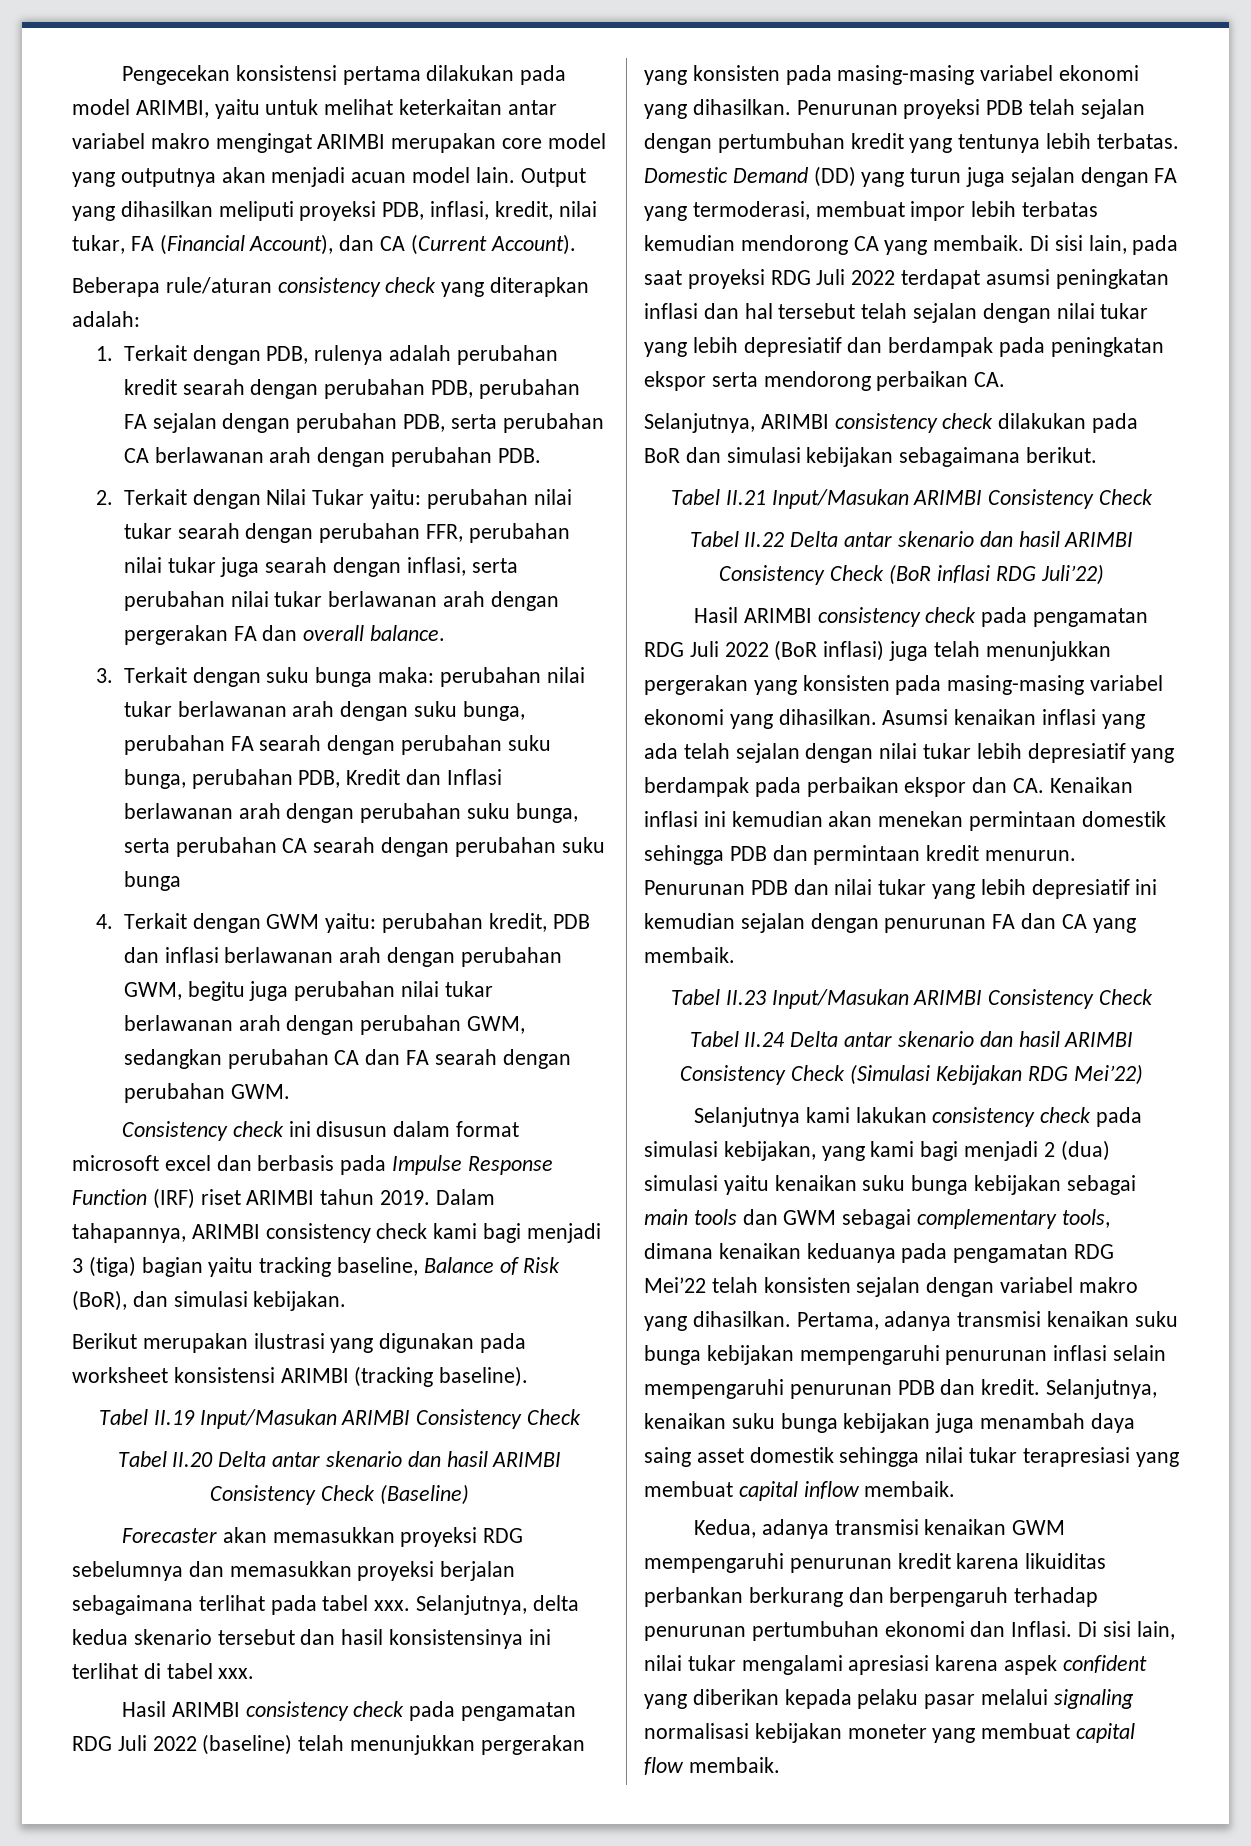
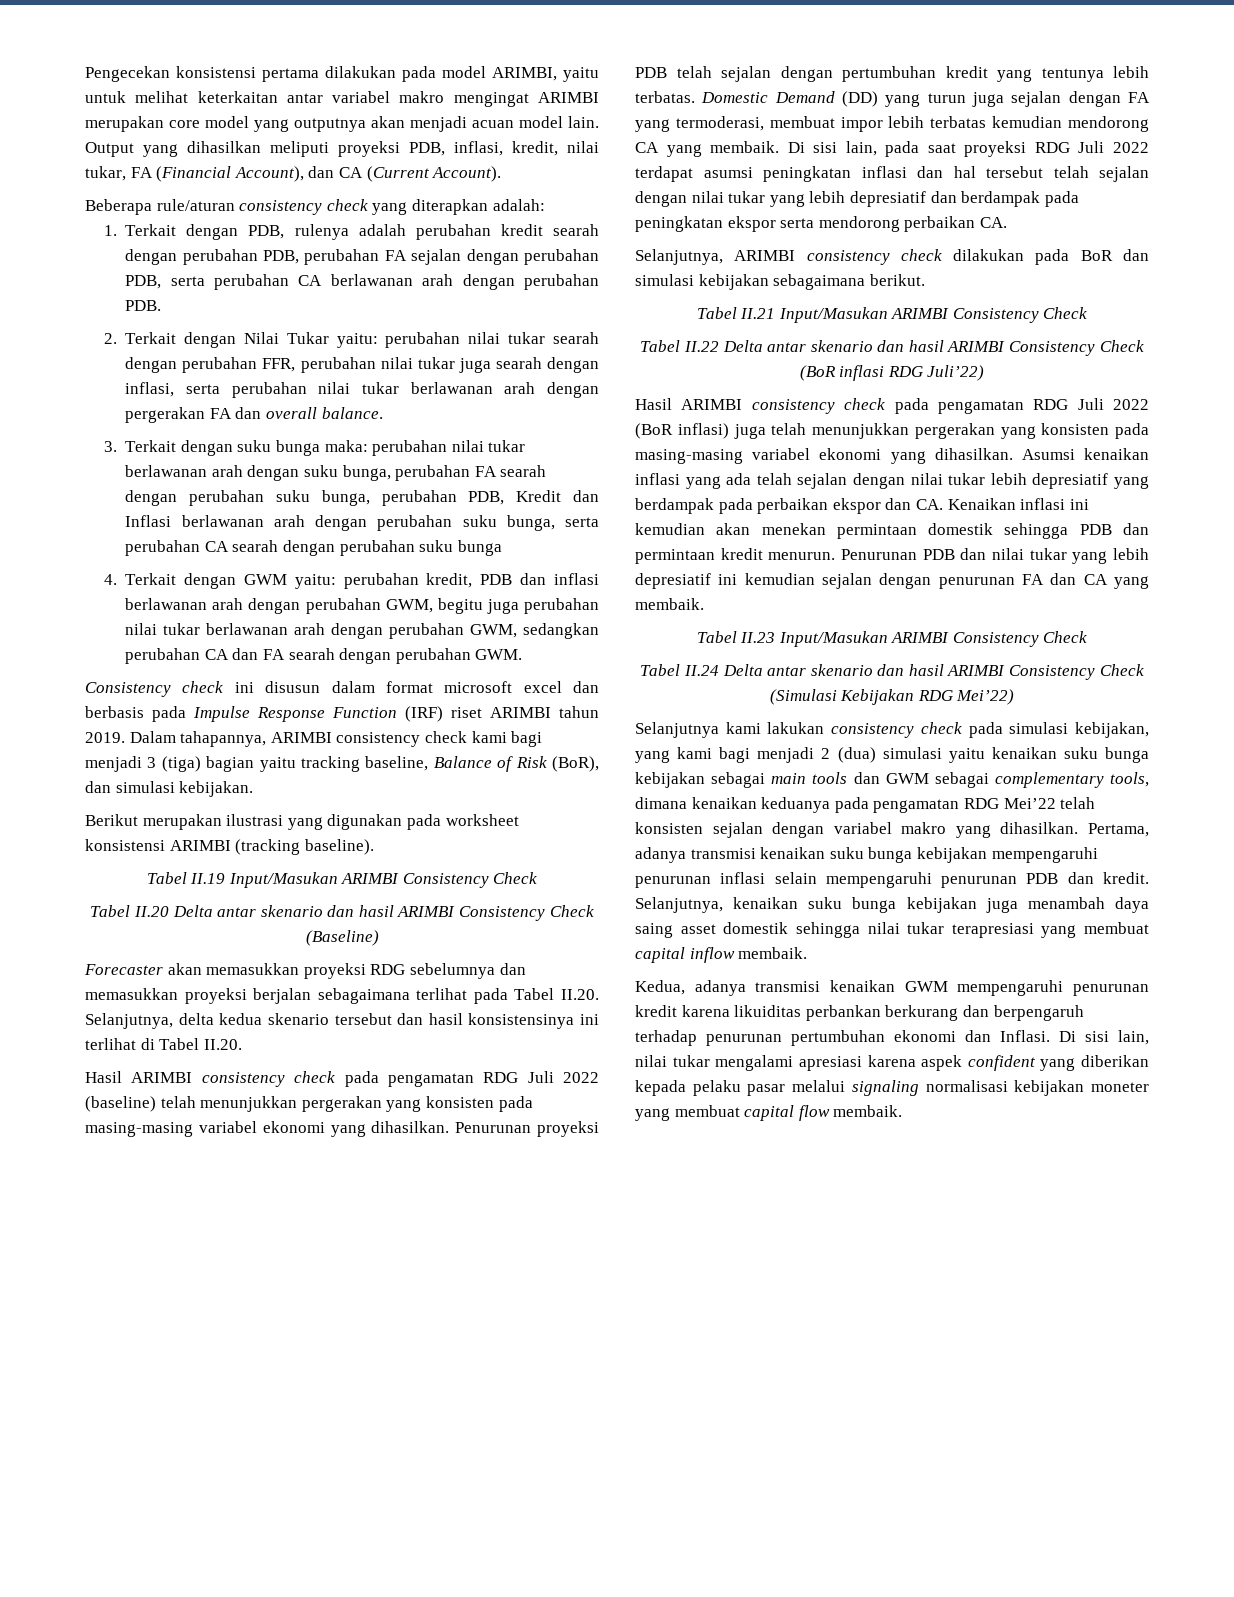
- Forecaster akan memasukkan proyeksi RDG sebelumnya dan memasukkan proyeksi berjalan sebagaimana terlihat pada tabel xxx. Selanjutnya, delta kedua skenario tersebut dan hasil konsistensinya ini terlihat di tabel xxx.
+ Forecaster akan memasukkan proyeksi RDG sebelumnya dan memasukkan proyeksi berjalan sebagaimana terlihat pada Tabel II.20. Selanjutnya, delta kedua skenario tersebut dan hasil konsistensinya ini terlihat di Tabel II.20.

